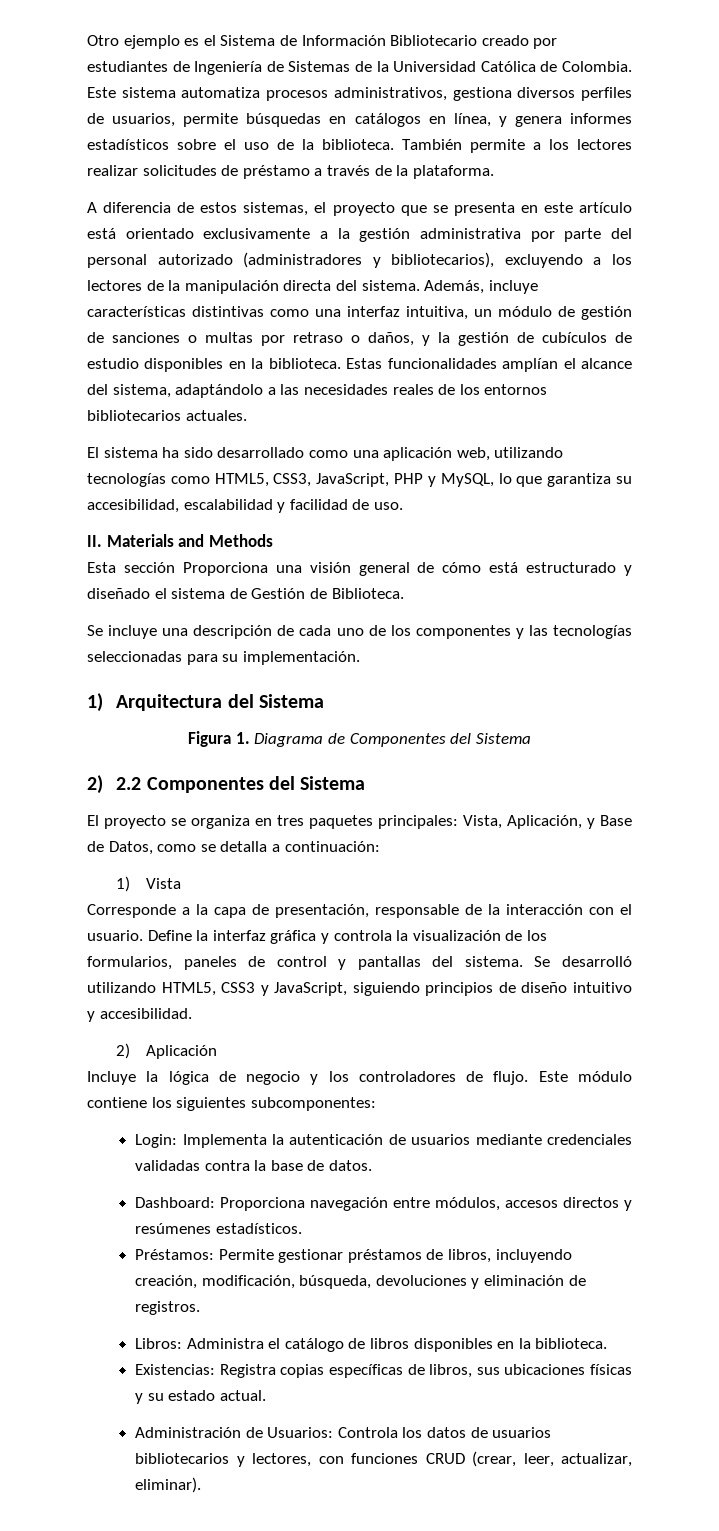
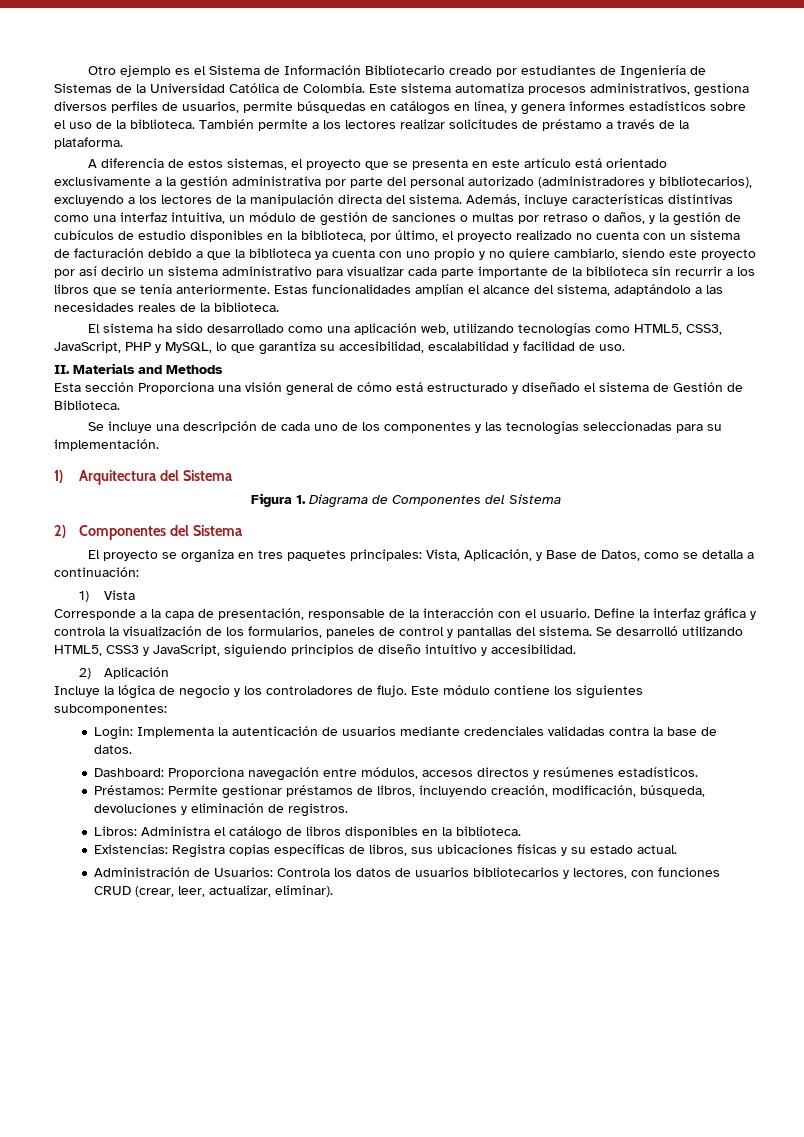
- Además, incluye características distintivas como una interfaz intuitiva, un módulo de gestión de sanciones o multas por retraso o daños, y la gestión de cubículos de estudio disponibles en la biblioteca.
+ Además, incluye características distintivas como una interfaz intuitiva, un módulo de gestión de sanciones o multas por retraso o daños, y la gestión de cubículos de estudio disponibles en la biblioteca, por último, el proyecto realizado no cuenta con un sistema de facturación debido a que la biblioteca ya cuenta con uno propio y no quiere cambiarlo, siendo este proyecto por así decirlo un sistema administrativo para visualizar cada parte importante de la biblioteca sin recurrir a los libros que se tenía anteriormente.
- Estas funcionalidades amplían el alcance del sistema, adaptándolo a las necesidades reales de los entornos bibliotecarios actuales.
+ Estas funcionalidades amplían el alcance del sistema, adaptándolo a las necesidades reales de la biblioteca.
- 2) 2.2 Componentes del Sistema
+ 2) Componentes del Sistema

